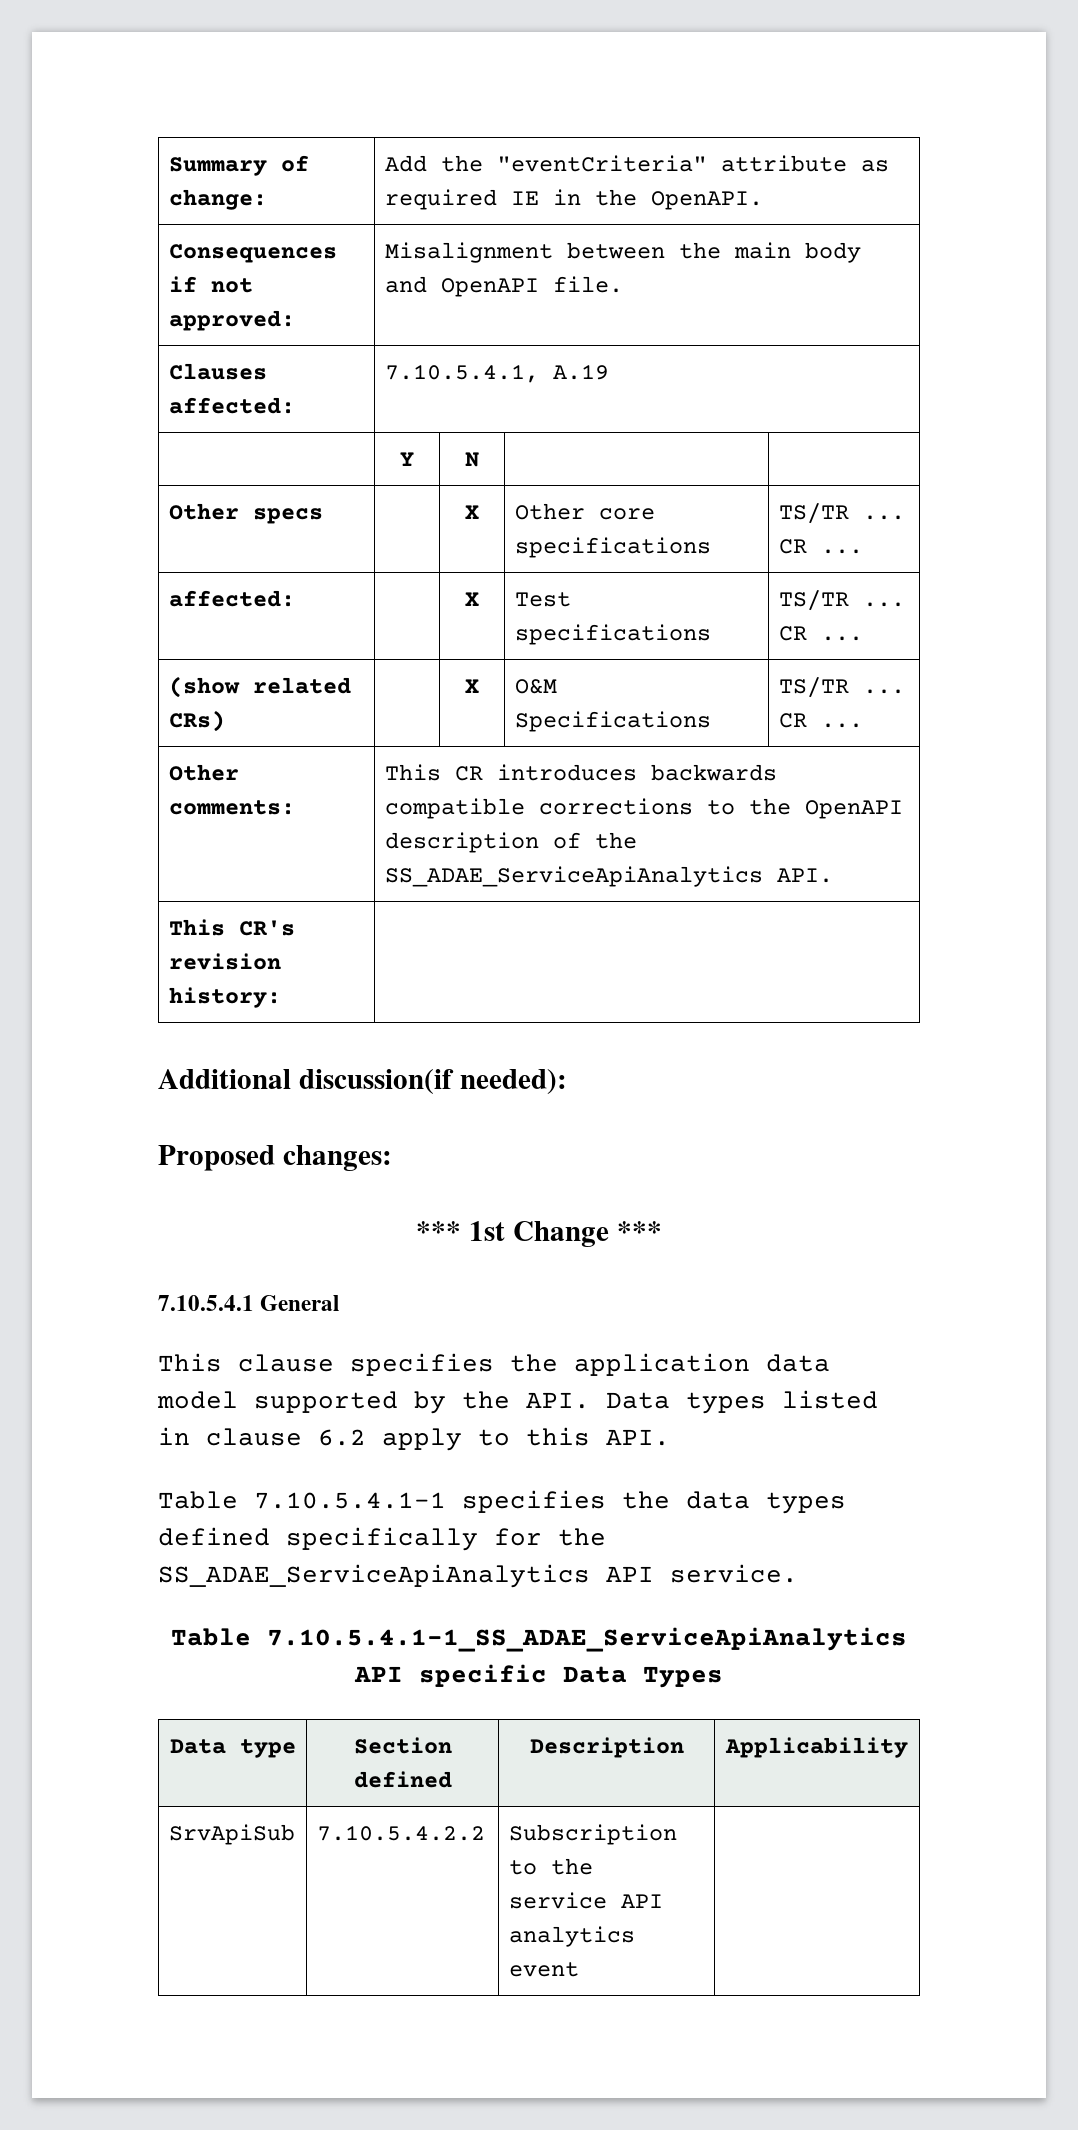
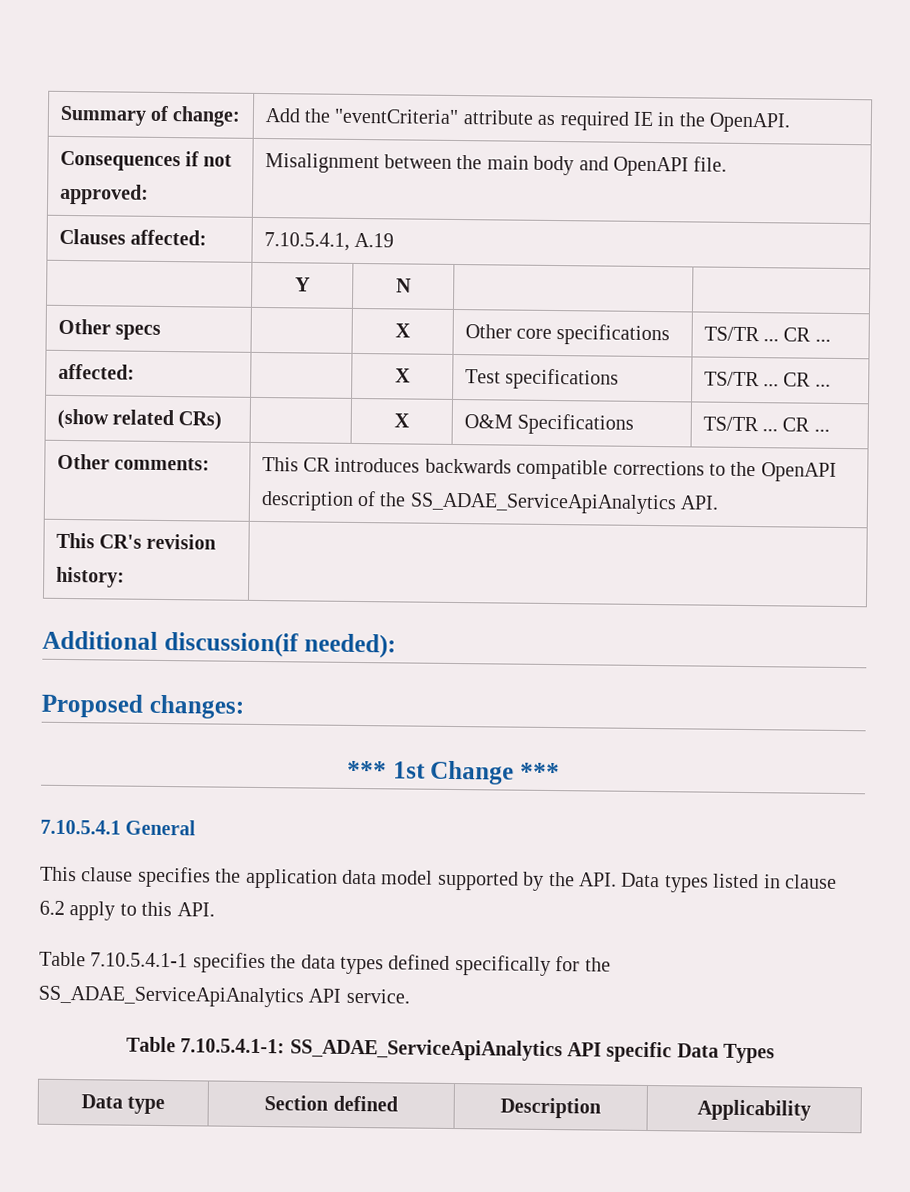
- Table 7.10.5.4.1-1_SS_ADAE_ServiceApiAnalytics API specific Data Types
+ Table 7.10.5.4.1-1: SS_ADAE_ServiceApiAnalytics API specific Data Types
- SrvApiSub | 7.10.5.4.2.2 | Subscription to the service API analytics event |

